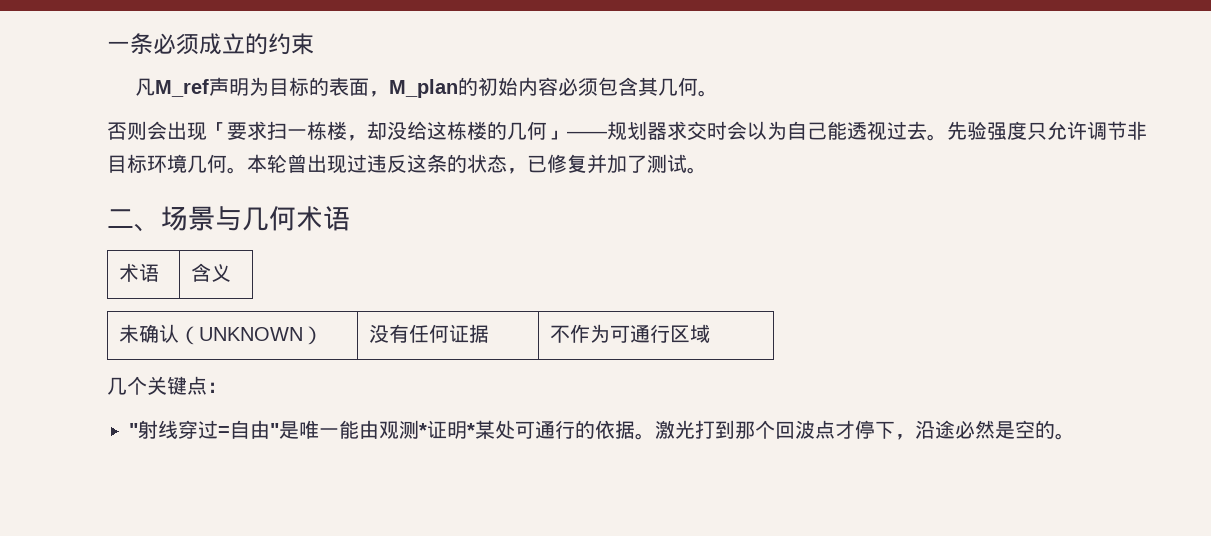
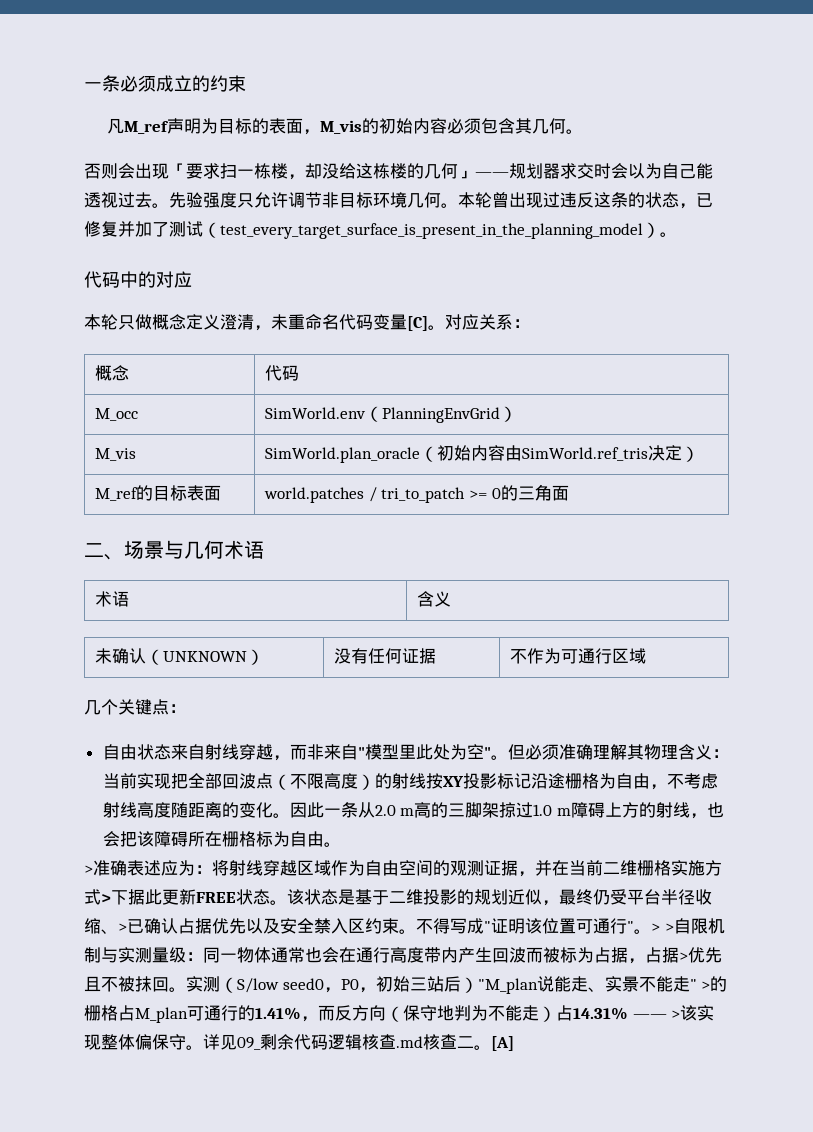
- 凡M_ref声明为目标的表面，M_plan的初始内容必须包含其几何。
+ 凡M_ref声明为目标的表面，M_vis的初始内容必须包含其几何。
- 本轮曾出现过违反这条的状态，已修复并加了测试。
+ 本轮曾出现过违反这条的状态，已修复并加了测试（test_every_target_surface_is_present_in_the_planning_model）。
+ 代码中的对应
+ 本轮只做概念定义澄清，未重命名代码变量[C]。对应关系：
+ 概念 | 代码
+ M_occ | SimWorld.env（PlanningEnvGrid）
+ M_vis | SimWorld.plan_oracle（初始内容由SimWorld.ref_tris决定）
+ M_ref的目标表面 | world.patches / tri_to_patch >= 0的三角面
- "射线穿过=自由"是唯一能由观测*证明*某处可通行的依据。激光打到那个回波点才停下，沿途必然是空的。
+ 自由状态来自射线穿越，而非来自"模型里此处为空"。但必须准确理解其物理含义：当前实现把全部回波点（不限高度）的射线按XY投影标记沿途栅格为自由，不考虑射线高度随距离的变化。因此一条从2.0 m高的三脚架掠过1.0 m障碍上方的射线，也会把该障碍所在栅格标为自由。
+ >准确表述应为：将射线穿越区域作为自由空间的观测证据，并在当前二维栅格实施方式>下据此更新FREE状态。该状态是基于二维投影的规划近似，最终仍受平台半径收缩、>已确认占据优先以及安全禁入区约束。不得写成"证明该位置可通行"。> >自限机制与实测量级：同一物体通常也会在通行高度带内产生回波而被标为占据，占据>优先且不被抹回。实测（S/low seed0，P0，初始三站后）"M_plan说能走、实景不能走" >的栅格占M_plan可通行的1.41%，而反方向（保守地判为不能走）占14.31% —— >该实现整体偏保守。详见09_剩余代码逻辑核查.md核查二。[A]

